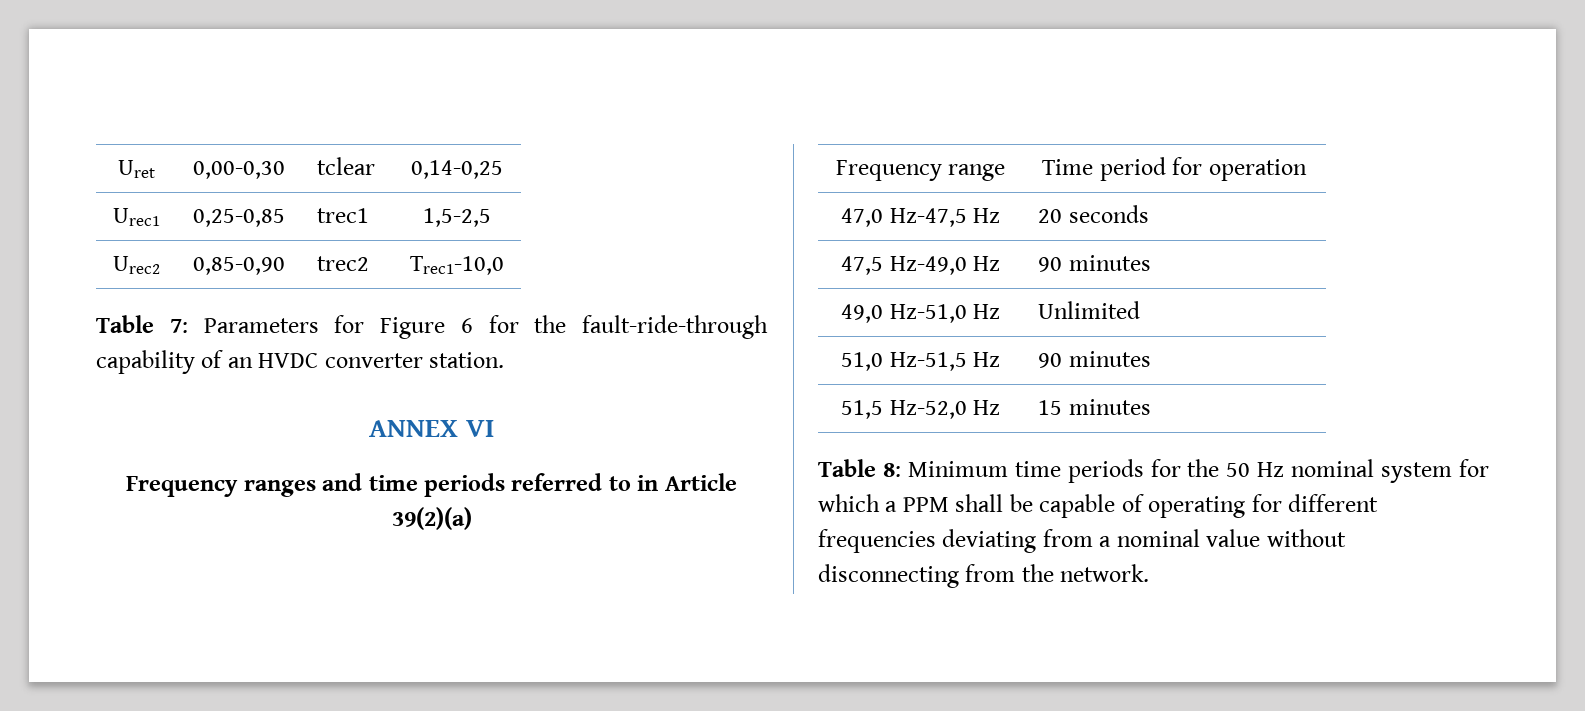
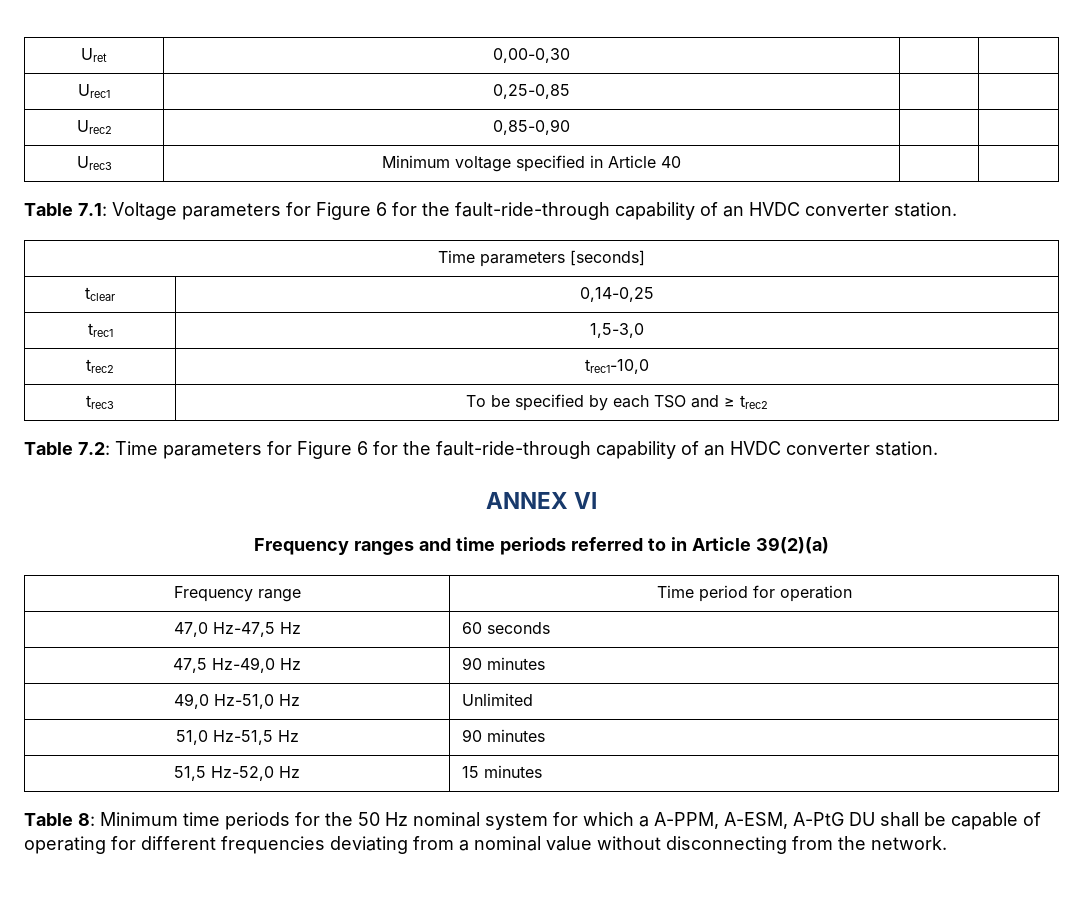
- Uret | 0,00-0,30 | tclear | 0,14-0,25
+ Uret | 0,00-0,30 | |
- Urec1 | 0,25-0,85 | trec1 | 1,5-2,5
+ Urec1 | 0,25-0,85 | |
- Urec2 | 0,85-0,90 | trec2 | Trec1-10,0
- Table 7: Parameters for Figure 6 for the fault-ride-through capability of an HVDC converter station.
+ Urec2 | 0,85-0,90 | |
+ Urec3 | Minimum voltage specified in Article 40 | |
+ Table 7.1: Voltage parameters for Figure 6 for the fault-ride-through capability of an HVDC converter station.
+ Time parameters [seconds]
+ tclear | 0,14-0,25
+ trec1 | 1,5-3,0
+ trec2 | trec1-10,0
+ trec3 | To be specified by each TSO and ≥ trec2
+ Table 7.2: Time parameters for Figure 6 for the fault-ride-through capability of an HVDC converter station.
- 47,0 Hz-47,5 Hz | 20 seconds
+ 47,0 Hz-47,5 Hz | 60 seconds
- Table 8: Minimum time periods for the 50 Hz nominal system for which a PPM shall be capable of operating for different frequencies deviating from a nominal value without disconnecting from the network.
+ Table 8: Minimum time periods for the 50 Hz nominal system for which a A-PPM, A-ESM, A-PtG DU shall be capable of operating for different frequencies deviating from a nominal value without disconnecting from the network.

